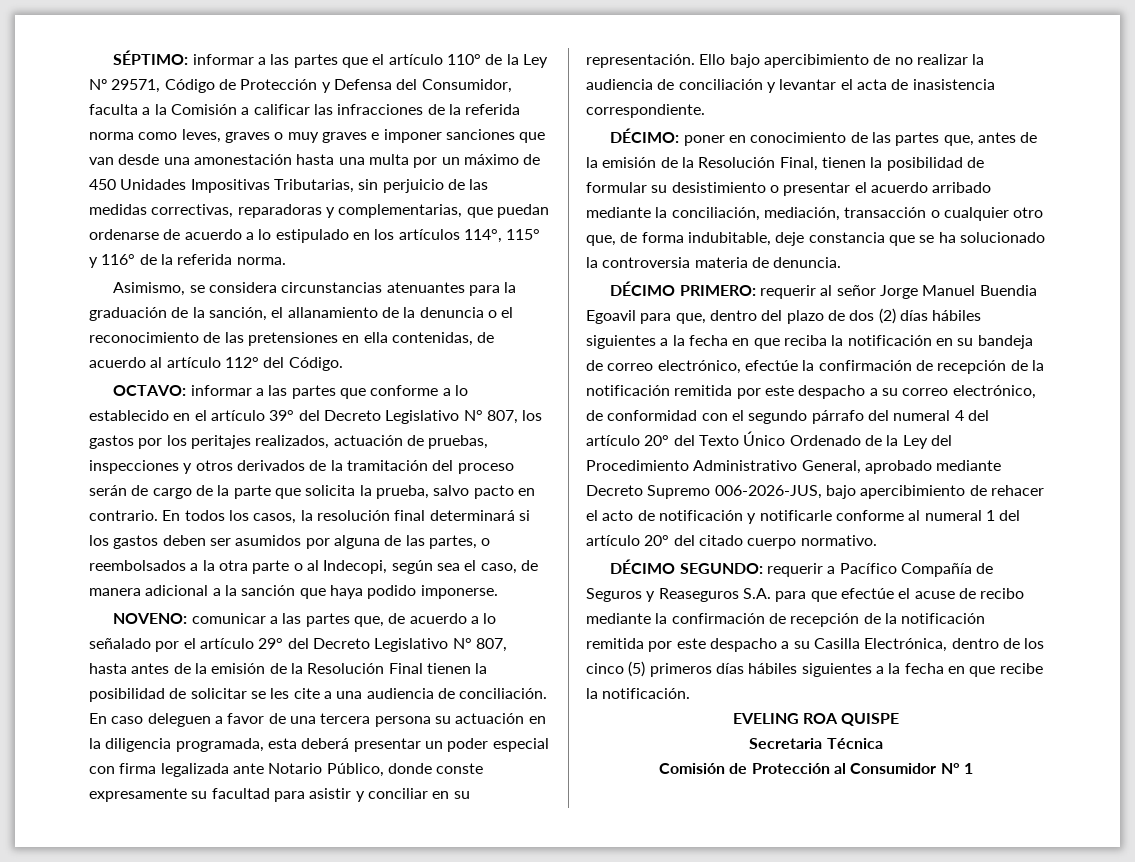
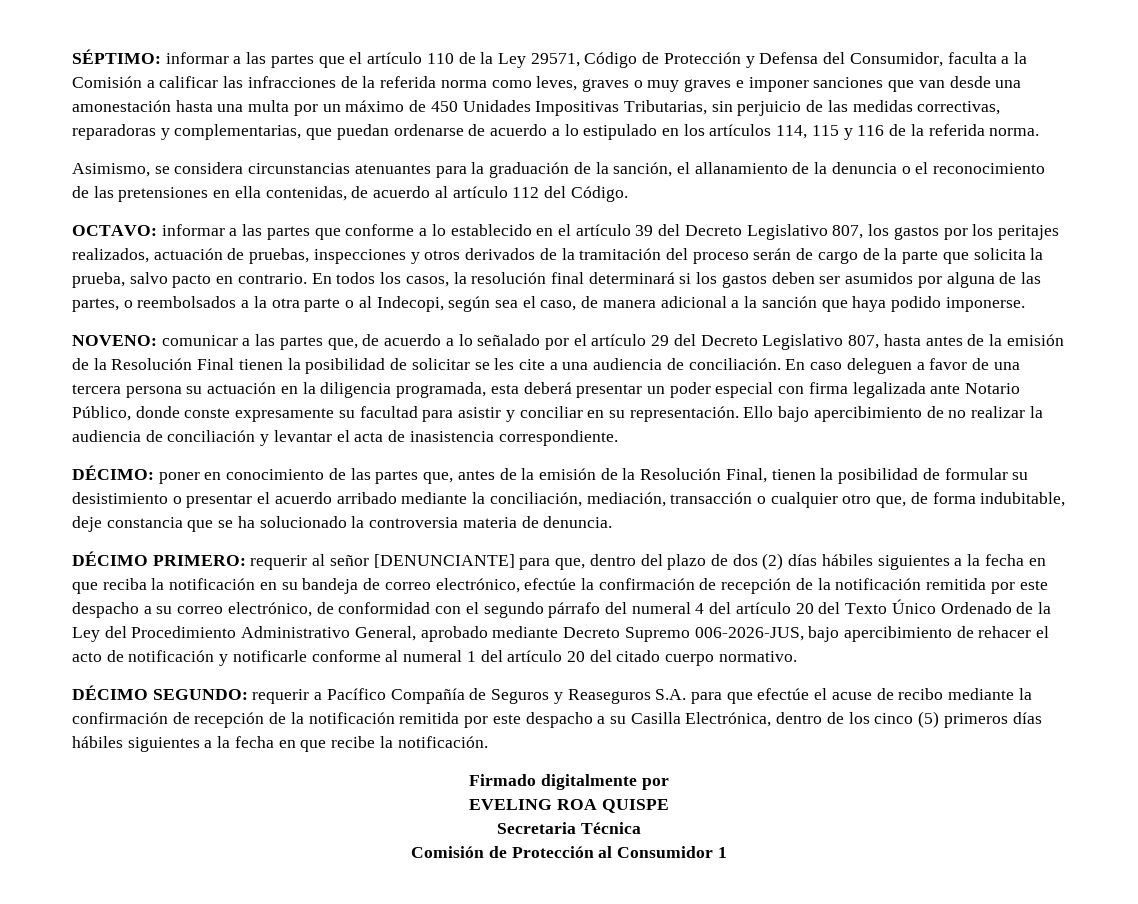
- informar a las partes que el artículo 110° de la Ley Nº 29571, Código de Protección y Defensa del Consumidor, faculta a la Comisión a calificar las infracciones de la referida norma como leves, graves o muy graves e imponer sanciones que van desde una amonestación hasta una multa por un máximo de 450 Unidades Impositivas Tributarias, sin perjuicio de las medidas correctivas, reparadoras y complementarias, que puedan ordenarse de acuerdo a lo estipulado en los artículos 114°, 115° y 116° de la referida norma.
+ informar a las partes que el artículo 110 de la Ley 29571, Código de Protección y Defensa del Consumidor, faculta a la Comisión a calificar las infracciones de la referida norma como leves, graves o muy graves e imponer sanciones que van desde una amonestación hasta una multa por un máximo de 450 Unidades Impositivas Tributarias, sin perjuicio de las medidas correctivas, reparadoras y complementarias, que puedan ordenarse de acuerdo a lo estipulado en los artículos 114, 115 y 116 de la referida norma.
- Asimismo, se considera circunstancias atenuantes para la graduación de la sanción, el allanamiento de la denuncia o el reconocimiento de las pretensiones en ella contenidas, de acuerdo al artículo 112° del Código.
+ Asimismo, se considera circunstancias atenuantes para la graduación de la sanción, el allanamiento de la denuncia o el reconocimiento de las pretensiones en ella contenidas, de acuerdo al artículo 112 del Código.
- OCTAVO: informar a las partes que conforme a lo establecido en el artículo 39° del Decreto Legislativo N° 807, los gastos por los peritajes realizados, actuación de pruebas, inspecciones y otros derivados de la tramitación del proceso serán de cargo de la parte que solicita la prueba, salvo pacto en contrario.
+ OCTAVO: informar a las partes que conforme a lo establecido en el artículo 39 del Decreto Legislativo 807, los gastos por los peritajes realizados, actuación de pruebas, inspecciones y otros derivados de la tramitación del proceso serán de cargo de la parte que solicita la prueba, salvo pacto en contrario.
- NOVENO: comunicar a las partes que, de acuerdo a lo señalado por el artículo 29° del Decreto Legislativo N° 807, hasta antes de la emisión de la Resolución Final tienen la posibilidad de solicitar se les cite a una audiencia de conciliación.
+ NOVENO: comunicar a las partes que, de acuerdo a lo señalado por el artículo 29 del Decreto Legislativo 807, hasta antes de la emisión de la Resolución Final tienen la posibilidad de solicitar se les cite a una audiencia de conciliación.
- requerir al señor Jorge Manuel Buendia Egoavil para que, dentro del plazo de dos (2) días hábiles siguientes a la fecha en que reciba la notificación en su bandeja de correo electrónico, efectúe la confirmación de recepción de la notificación remitida por este despacho a su correo electrónico, de conformidad con el segundo párrafo del numeral 4 del artículo 20° del Texto Único Ordenado de la Ley del Procedimiento Administrativo General, aprobado mediante Decreto Supremo 006-2026-JUS, bajo apercibimiento de rehacer el acto de notificación y notificarle conforme al numeral 1 del artículo 20° del citado cuerpo normativo.
+ requerir al señor [DENUNCIANTE] para que, dentro del plazo de dos (2) días hábiles siguientes a la fecha en que reciba la notificación en su bandeja de correo electrónico, efectúe la confirmación de recepción de la notificación remitida por este despacho a su correo electrónico, de conformidad con el segundo párrafo del numeral 4 del artículo 20 del Texto Único Ordenado de la Ley del Procedimiento Administrativo General, aprobado mediante Decreto Supremo 006-2026-JUS, bajo apercibimiento de rehacer el acto de notificación y notificarle conforme al numeral 1 del artículo 20 del citado cuerpo normativo.
+ Firmado digitalmente por
- Comisión de Protección al Consumidor N° 1
+ Comisión de Protección al Consumidor 1

